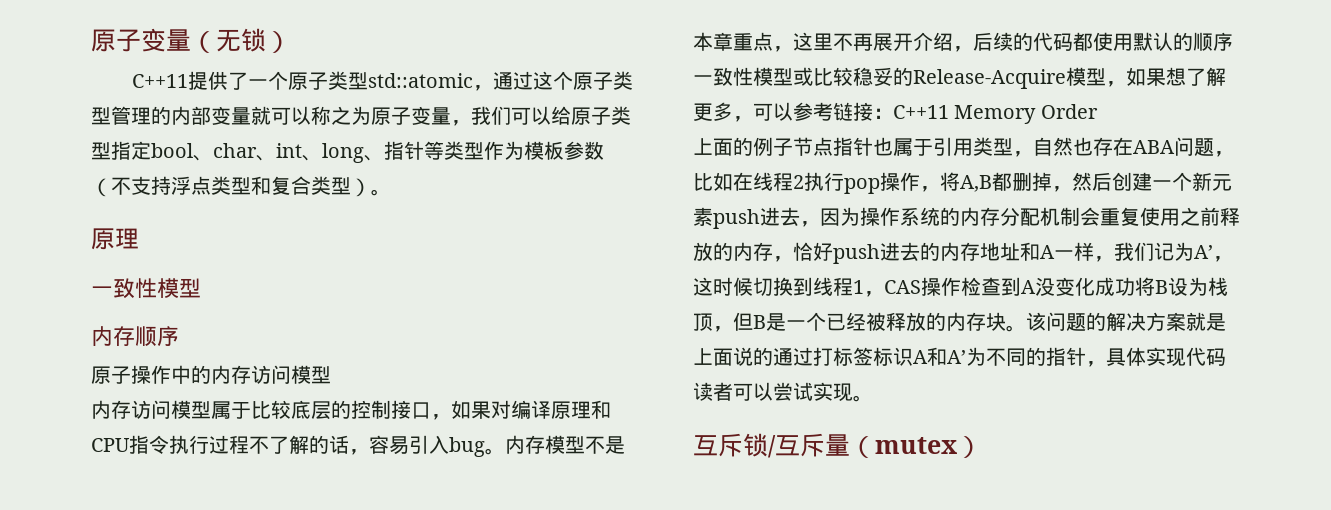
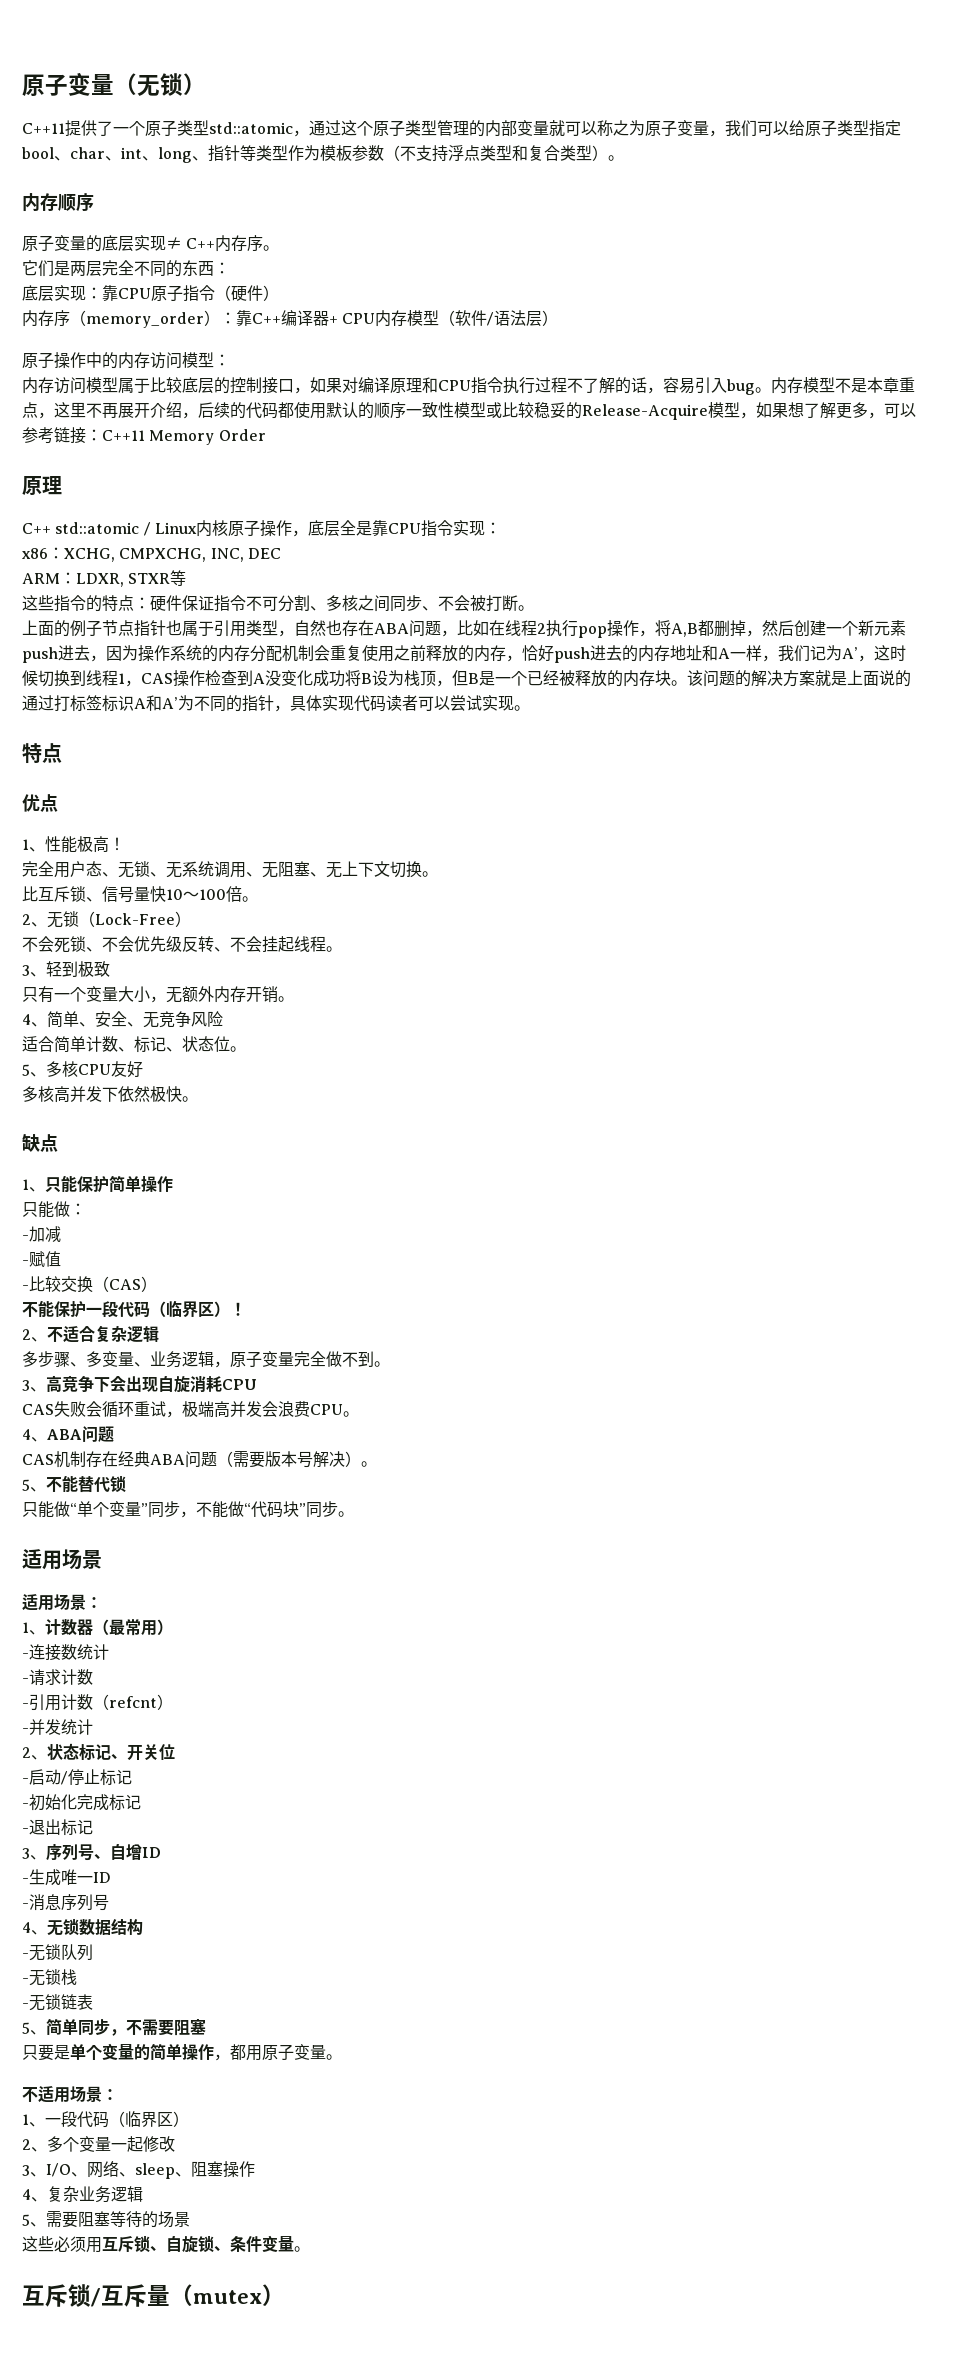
  C++11提供了一个原子类型std::atomic，通过这个原子类型管理的内部变量就可以称之为原子变量，我们可以给原子类型指定bool、char、int、long、指针等类型作为模板参数（不支持浮点类型和复合类型）。
- 原理
- 一致性模型
+ 原子变量的底层实现≠ C++内存序。
+ 它们是两层完全不同的东西：
+ 底层实现：靠CPU原子指令（硬件）
+ 内存序（memory_order）：靠C++编译器+ CPU内存模型（软件/语法层）
- 原子操作中的内存访问模型
+ 原子操作中的内存访问模型：
  内存模型不是本章重点，这里不再展开介绍，后续的代码都使用默认的顺序一致性模型或比较稳妥的Release-Acquire模型，如果想了解更多，可以参考链接：C++11 Memory Order
+ 原理
+ C++ std::atomic / Linux内核原子操作，底层全是靠CPU指令实现：
+ x86：XCHG, CMPXCHG, INC, DEC
+ ARM：LDXR, STXR等
+ 这些指令的特点：硬件保证指令不可分割、多核之间同步、不会被打断。
  该问题的解决方案就是上面说的通过打标签标识A和A’为不同的指针，具体实现代码读者可以尝试实现。
+ 特点
+ 优点
+ 1、性能极高！
+ 完全用户态、无锁、无系统调用、无阻塞、无上下文切换。
+ 比互斥锁、信号量快10～100倍。
+ 2、无锁（Lock-Free）
+ 不会死锁、不会优先级反转、不会挂起线程。
+ 3、轻到极致
+ 只有一个变量大小，无额外内存开销。
+ 4、简单、安全、无竞争风险
+ 适合简单计数、标记、状态位。
+ 5、多核CPU友好
+ 多核高并发下依然极快。
+ 缺点
+ 1、只能保护简单操作
+ 只能做：
+ -加减
+ -赋值
+ -比较交换（CAS）
+ 不能保护一段代码（临界区）！
+ 2、不适合复杂逻辑
+ 多步骤、多变量、业务逻辑，原子变量完全做不到。
+ 3、高竞争下会出现自旋消耗CPU
+ CAS失败会循环重试，极端高并发会浪费CPU。
+ 4、ABA问题
+ CAS机制存在经典ABA问题（需要版本号解决）。
+ 5、不能替代锁
+ 只能做“单个变量”同步，不能做“代码块”同步。
+ 适用场景
+ 适用场景：
+ 1、计数器（最常用）
+ -连接数统计
+ -请求计数
+ -引用计数（refcnt）
+ -并发统计
+ 2、状态标记、开关位
+ -启动/停止标记
+ -初始化完成标记
+ -退出标记
+ 3、序列号、自增ID
+ -生成唯一ID
+ -消息序列号
+ 4、无锁数据结构
+ -无锁队列
+ -无锁栈
+ -无锁链表
+ 5、简单同步，不需要阻塞
+ 只要是单个变量的简单操作，都用原子变量。
+ 不适用场景：
+ 1、一段代码（临界区）
+ 2、多个变量一起修改
+ 3、I/O、网络、sleep、阻塞操作
+ 4、复杂业务逻辑
+ 5、需要阻塞等待的场景
+ 这些必须用互斥锁、自旋锁、条件变量。

